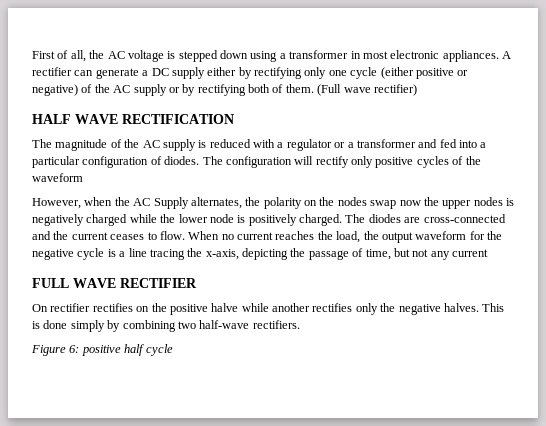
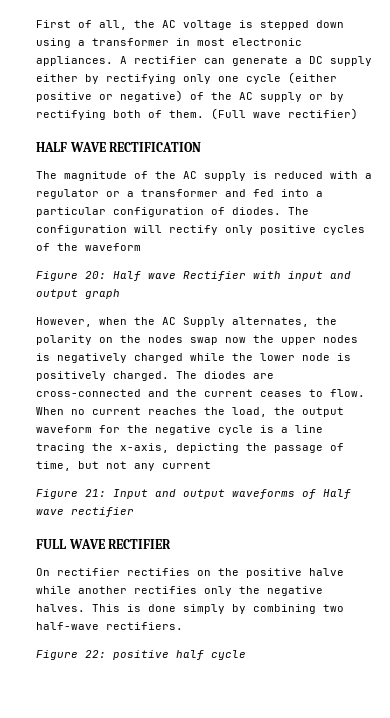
+ Figure 20: Half wave Rectifier with input and output graph
+ Figure 21: Input and output waveforms of Half wave rectifier
- Figure 6: positive half cycle
+ Figure 22: positive half cycle

